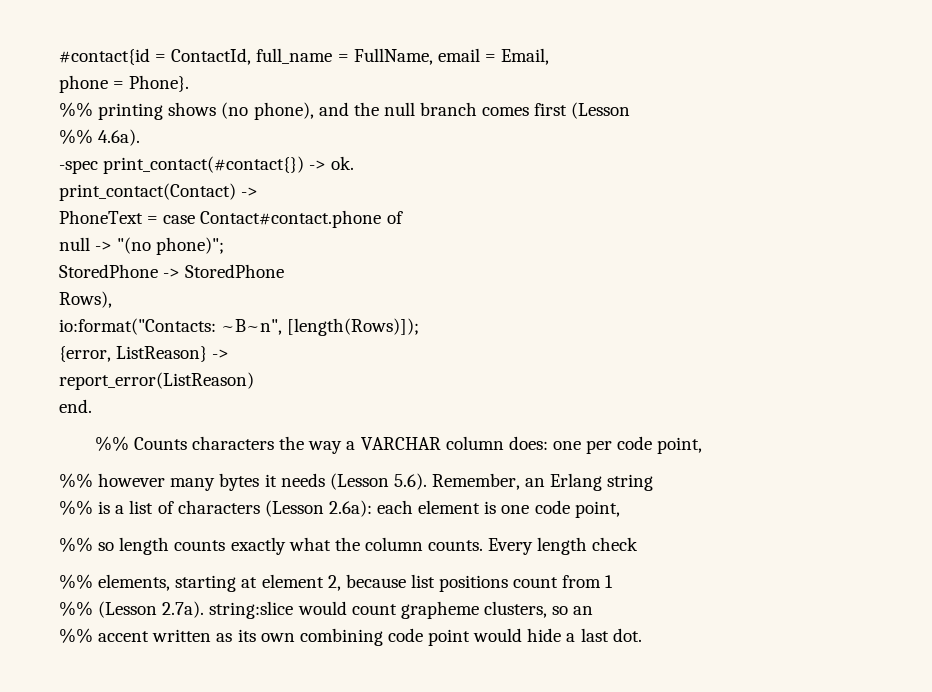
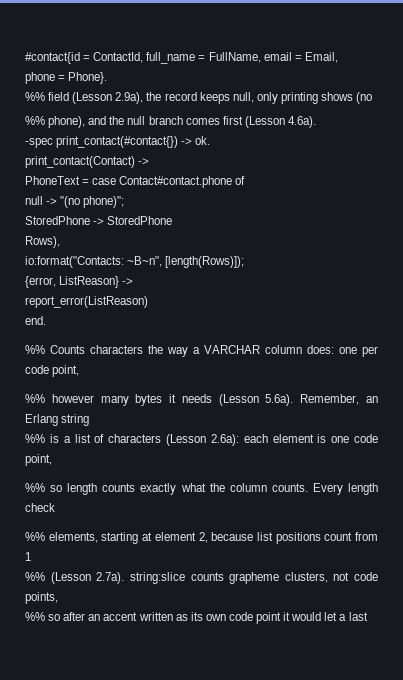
- %% printing shows (no phone), and the null branch comes first (Lesson
- %% 4.6a).
+ %% field (Lesson 2.9a), the record keeps null, only printing shows (no
+ %% phone), and the null branch comes first (Lesson 4.6a).
- %% however many bytes it needs (Lesson 5.6). Remember, an Erlang string
+ %% however many bytes it needs (Lesson 5.6a). Remember, an Erlang string
- %% (Lesson 2.7a). string:slice would count grapheme clusters, so an
- %% accent written as its own combining code point would hide a last dot.
+ %% (Lesson 2.7a). string:slice counts grapheme clusters, not code points,
+ %% so after an accent written as its own code point it would let a last

